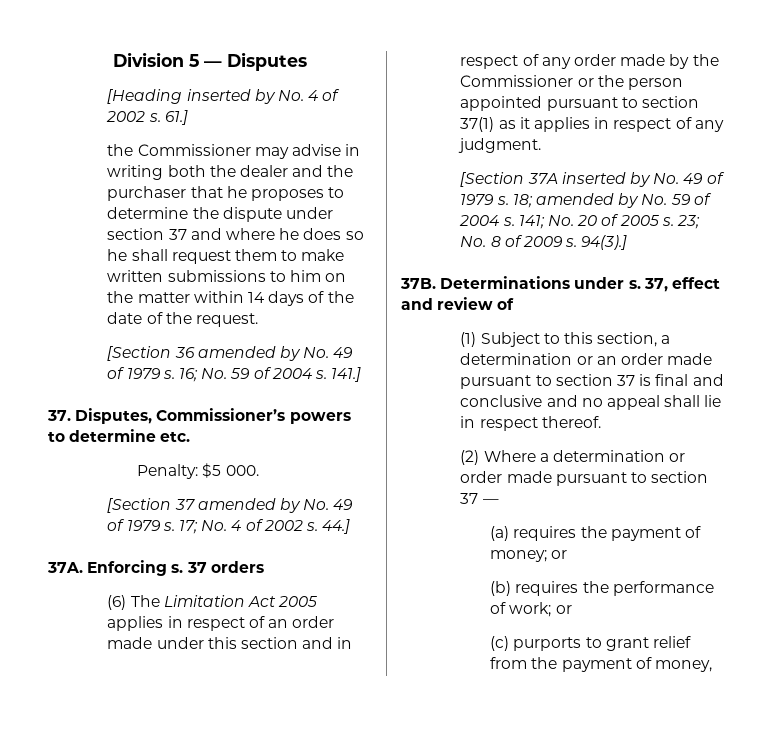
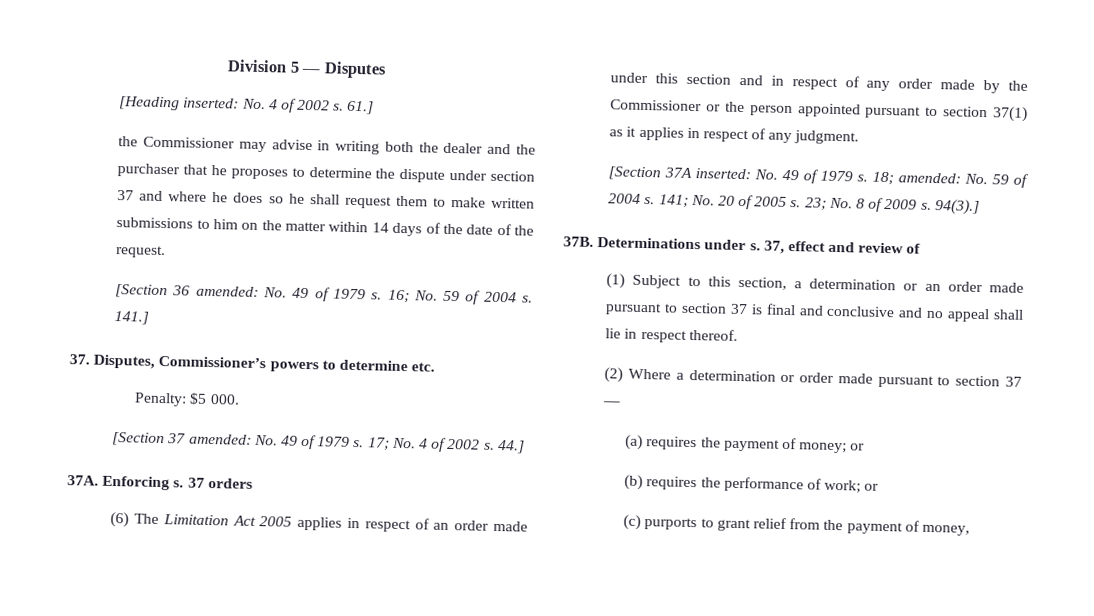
- [Heading inserted by No. 4 of 2002 s.
+ [Heading inserted: No. 4 of 2002 s.
- [Section 36 amended by No. 49 of 1979 s.
+ [Section 36 amended: No. 49 of 1979 s.
- [Section 37 amended by No. 49 of 1979 s.
+ [Section 37 amended: No. 49 of 1979 s.
- [Section 37A inserted by No. 49 of 1979 s.
+ [Section 37A inserted: No. 49 of 1979 s.
- 18; amended by No. 59 of 2004 s.
+ 18; amended: No. 59 of 2004 s.

